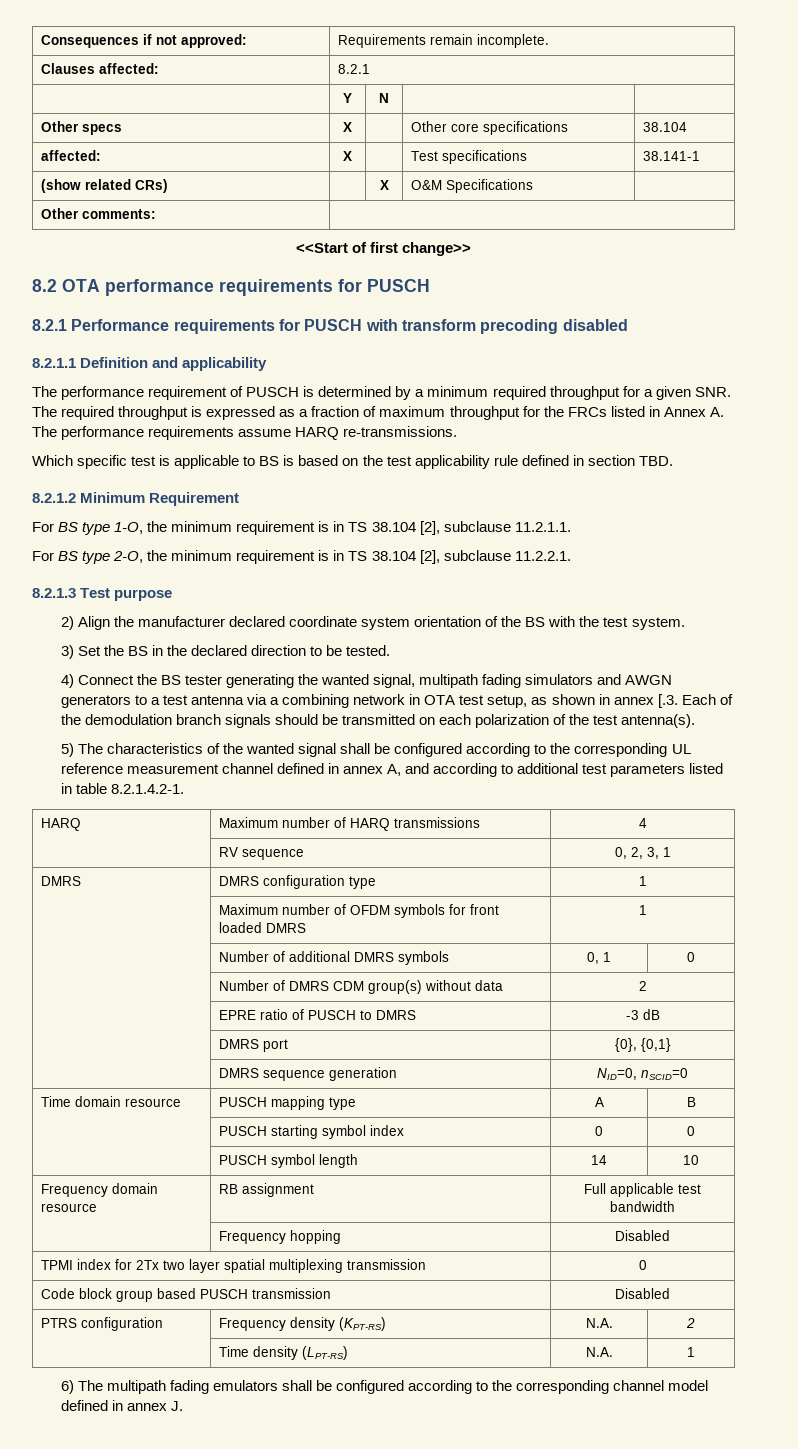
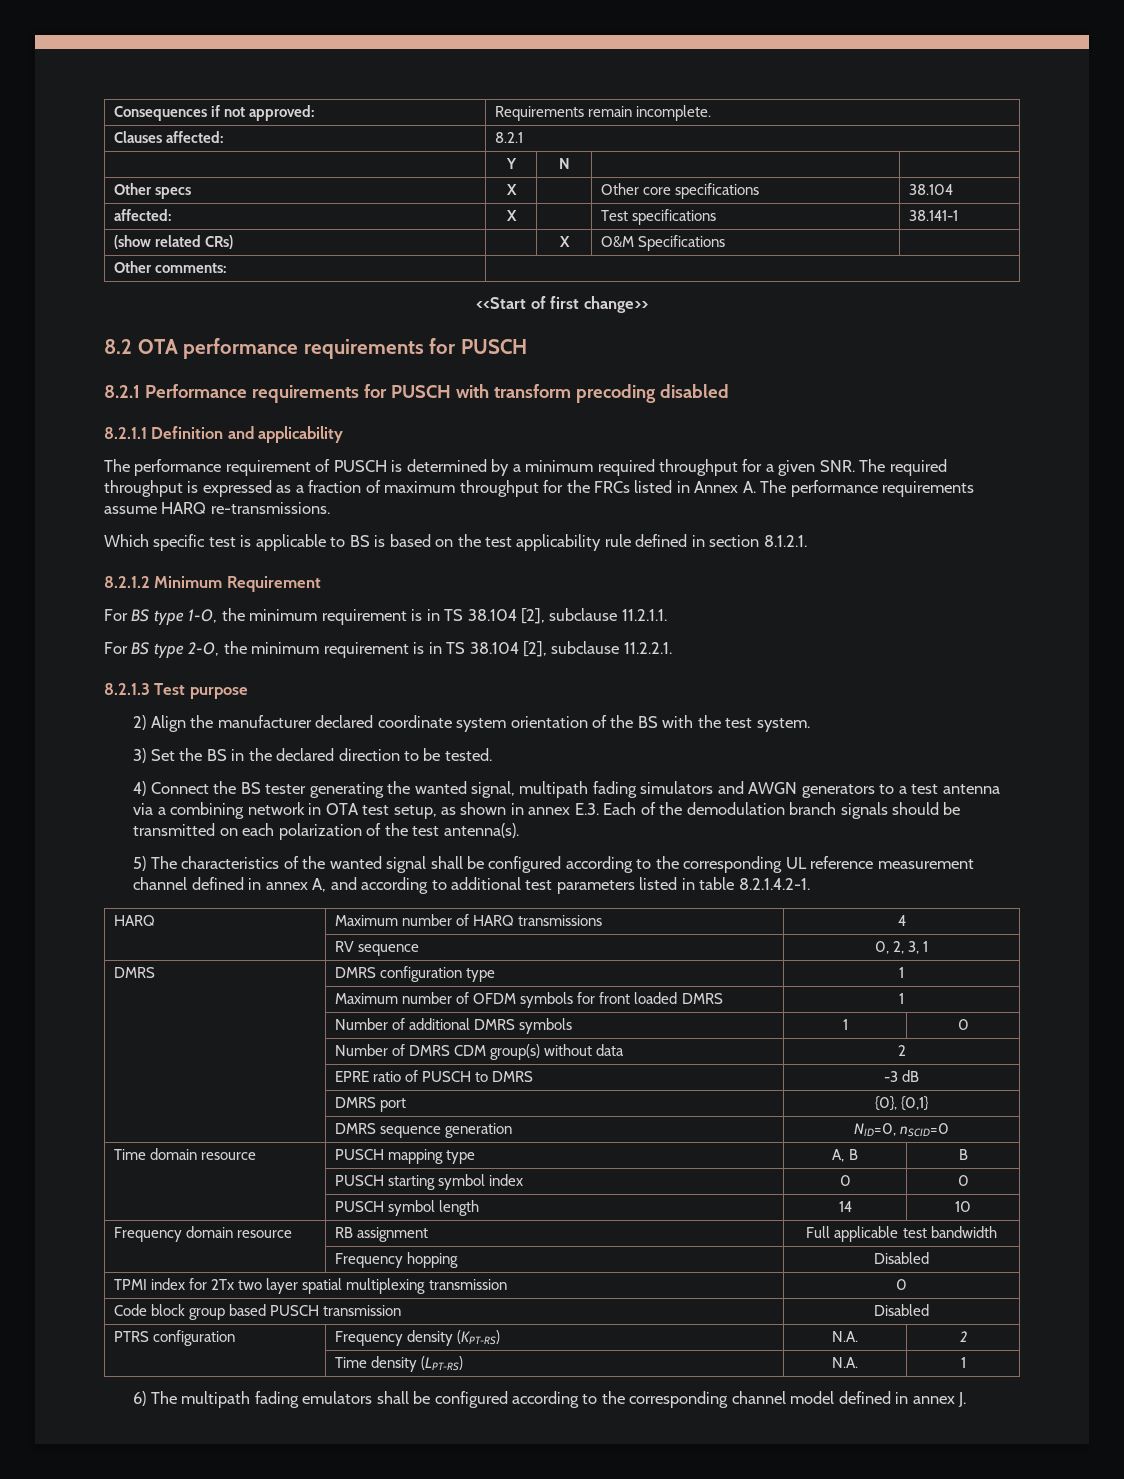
- Which specific test is applicable to BS is based on the test applicability rule defined in section TBD.
+ Which specific test is applicable to BS is based on the test applicability rule defined in section 8.1.2.1.
- 4) Connect the BS tester generating the wanted signal, multipath fading simulators and AWGN generators to a test antenna via a combining network in OTA test setup, as shown in annex [.3. Each of the demodulation branch signals should be transmitted on each polarization of the test antenna(s).
+ 4) Connect the BS tester generating the wanted signal, multipath fading simulators and AWGN generators to a test antenna via a combining network in OTA test setup, as shown in annex E.3. Each of the demodulation branch signals should be transmitted on each polarization of the test antenna(s).
- | Number of additional DMRS symbols | 0, 1 | 0
+ | Number of additional DMRS symbols | 1 | 0
- Time domain resource | PUSCH mapping type | A | B
+ Time domain resource | PUSCH mapping type | A, B | B

